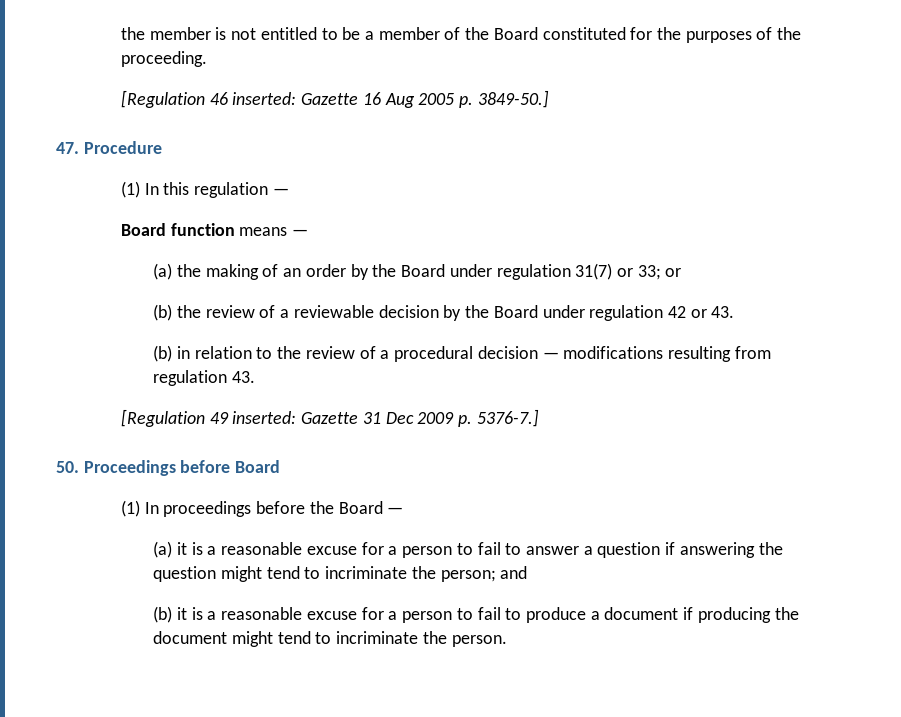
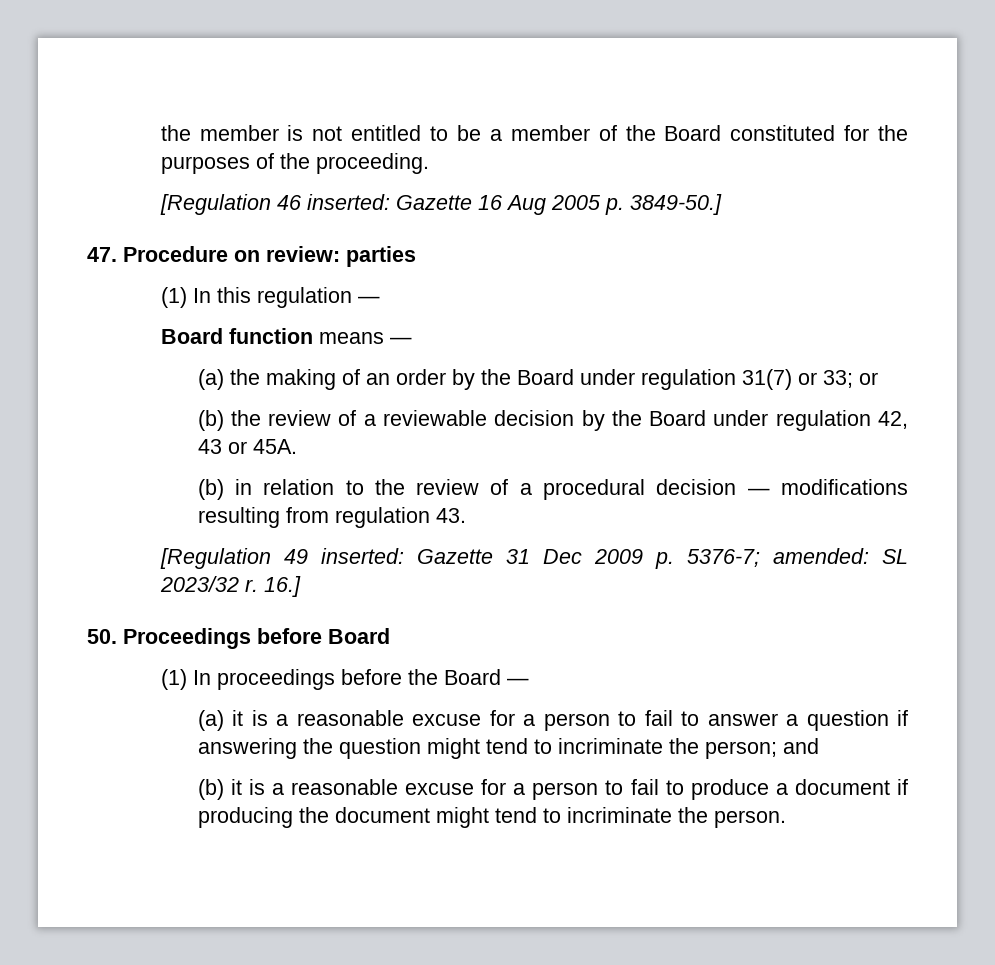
- 47. Procedure
+ 47. Procedure on review: parties
- (b) the review of a reviewable decision by the Board under regulation 42 or 43.
+ (b) the review of a reviewable decision by the Board under regulation 42, 43 or 45A.
- [Regulation 49 inserted: Gazette 31 Dec 2009 p. 5376-7.]
+ [Regulation 49 inserted: Gazette 31 Dec 2009 p. 5376-7; amended: SL 2023/32 r. 16.]

